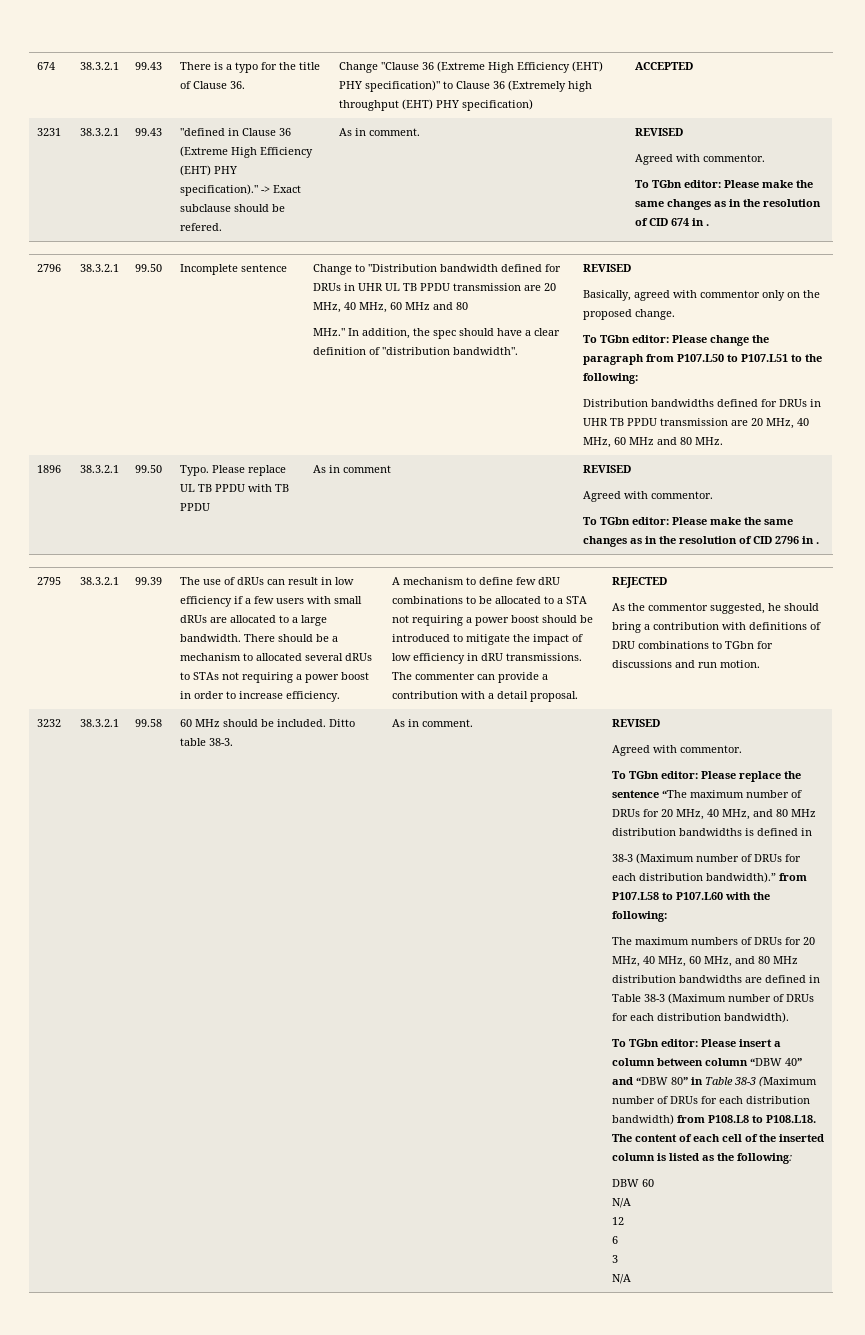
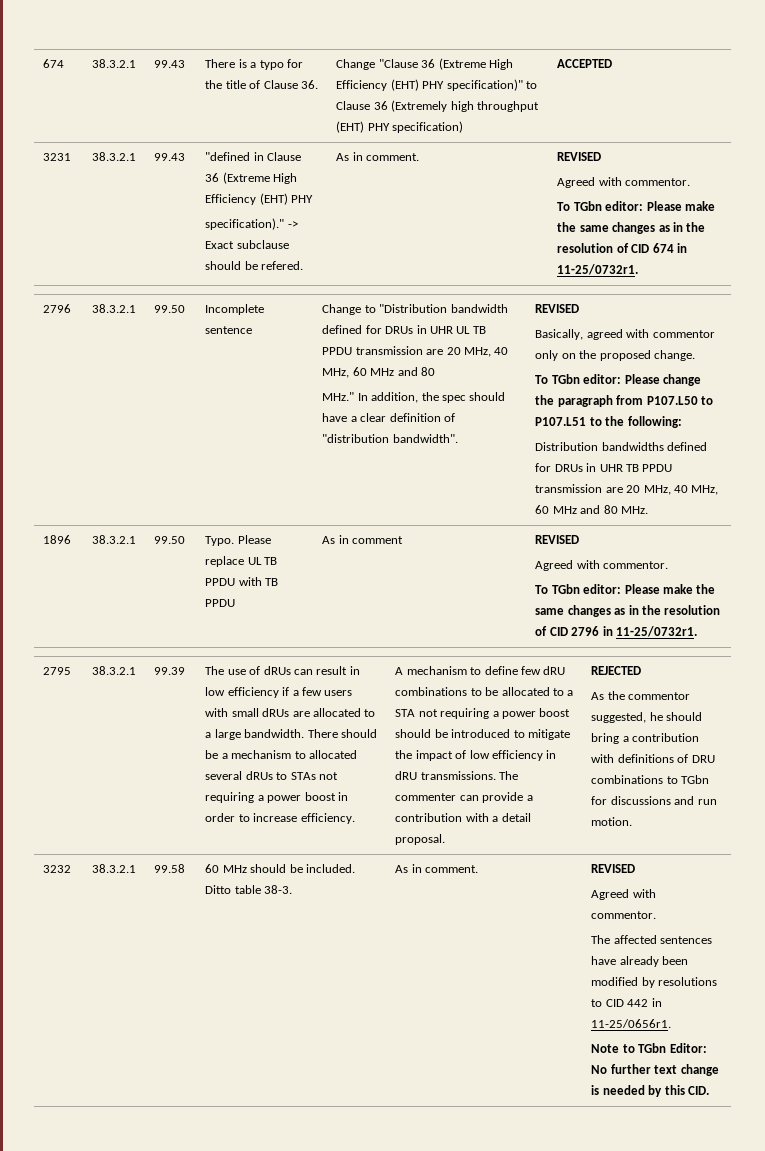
- To TGbn editor: Please make the same changes as in the resolution of CID 674 in .
+ To TGbn editor: Please make the same changes as in the resolution of CID 674 in 11-25/0732r1.
  1896 | 38.3.2.1 | 99.50 | Typo. Please replace UL TB PPDU with TB PPDU | As in comment | REVISED
  Agreed with commentor.
- To TGbn editor: Please make the same changes as in the resolution of CID 2796 in .
+ To TGbn editor: Please make the same changes as in the resolution of CID 2796 in 11-25/0732r1.
- To TGbn editor: Please replace the sentence “The maximum number of DRUs for 20 MHz, 40 MHz, and 80 MHz distribution bandwidths is defined in
- 38-3 (Maximum number of DRUs for each distribution bandwidth).” from P107.L58 to P107.L60 with the following:
- The maximum numbers of DRUs for 20 MHz, 40 MHz, 60 MHz, and 80 MHz distribution bandwidths are defined in Table 38-3 (Maximum number of DRUs for each distribution bandwidth).
- To TGbn editor: Please insert a column between column “DBW 40” and “DBW 80” in Table 38-3 (Maximum number of DRUs for each distribution bandwidth) from P108.L8 to P108.L18. The content of each cell of the inserted column is listed as the following:
- DBW 60
- N/A
- 12
- 6
- 3
- N/A
+ The affected sentences have already been modified by resolutions to CID 442 in 11-25/0656r1.
+ Note to TGbn Editor: No further text change is needed by this CID.

